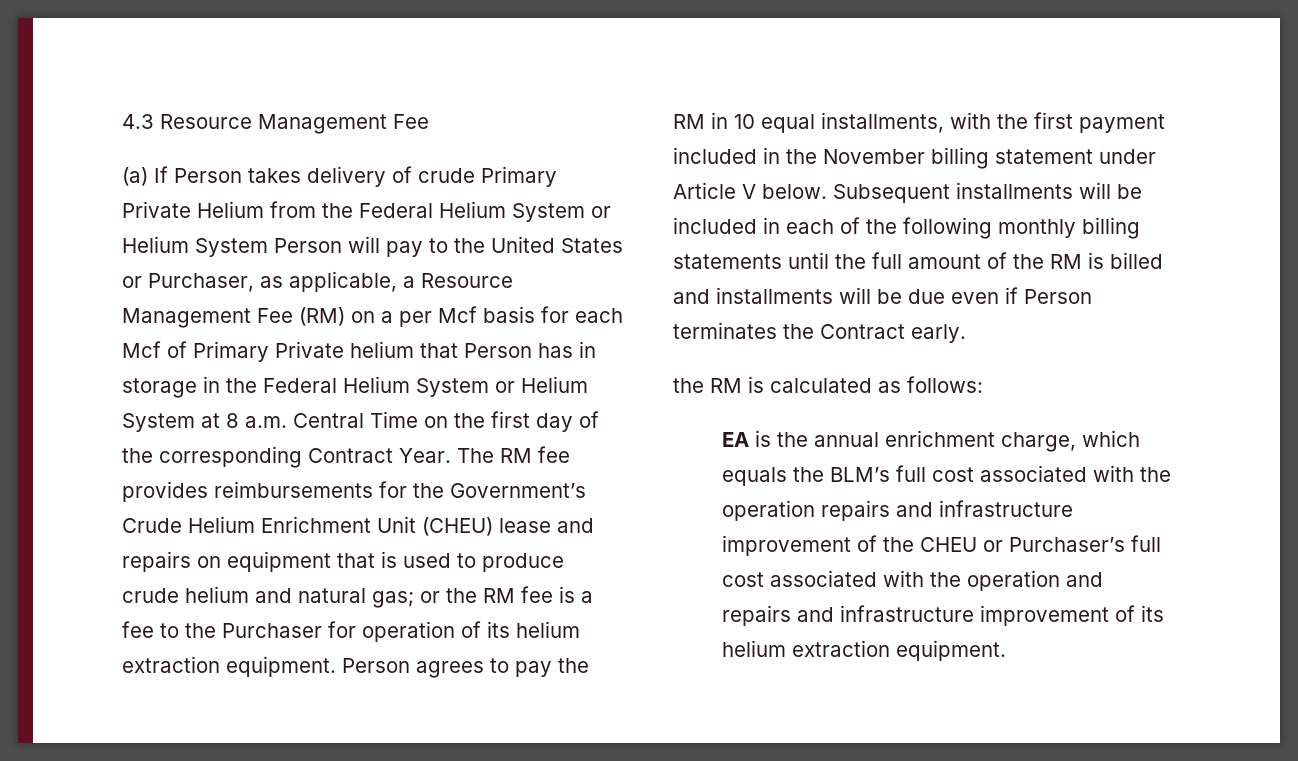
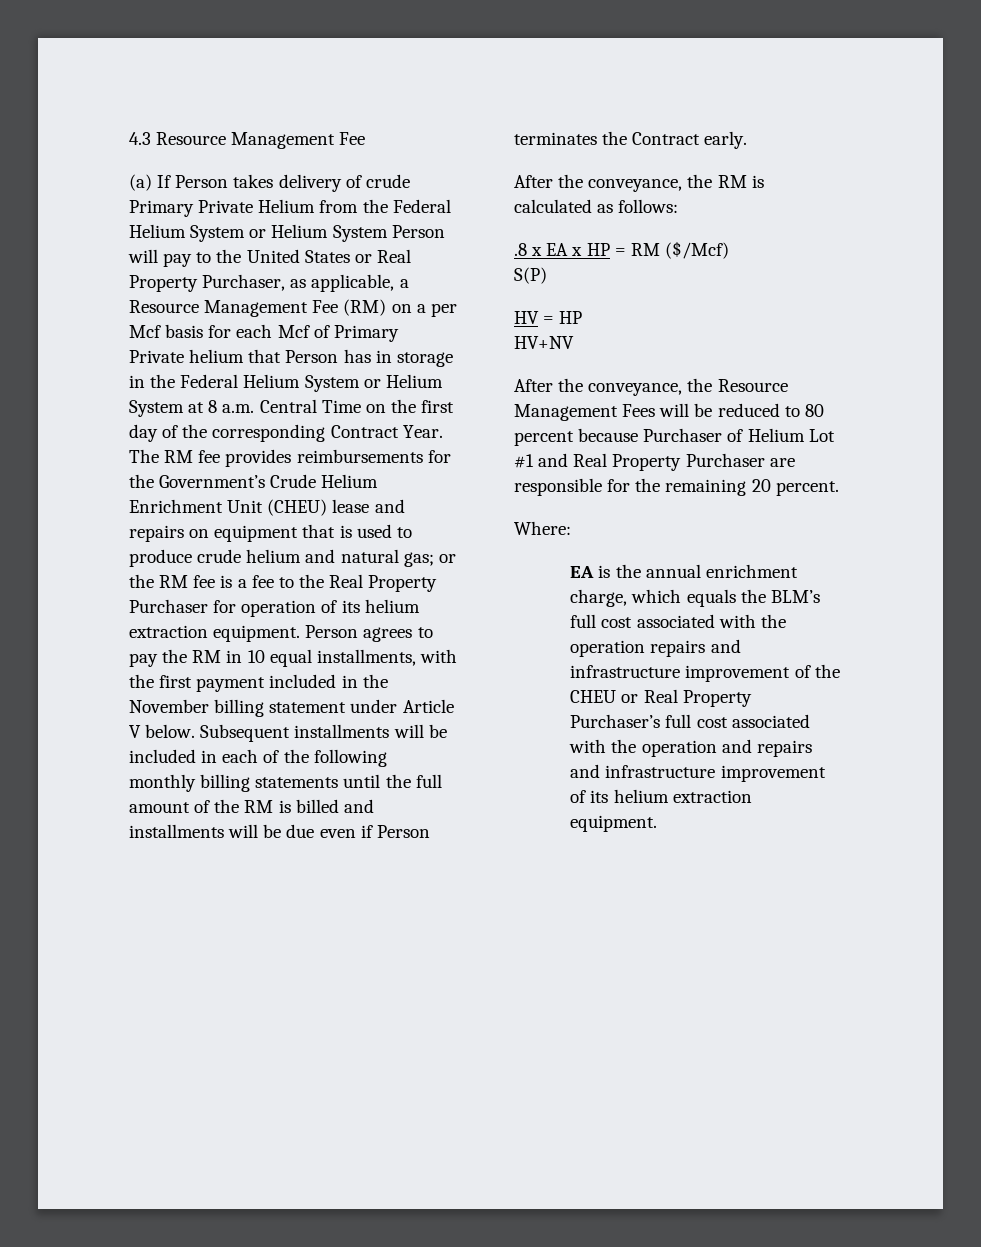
- (a) If Person takes delivery of crude Primary Private Helium from the Federal Helium System or Helium System Person will pay to the United States or Purchaser, as applicable, a Resource Management Fee (RM) on a per Mcf basis for each Mcf of Primary Private helium that Person has in storage in the Federal Helium System or Helium System at 8 a.m. Central Time on the first day of the corresponding Contract Year.
+ (a) If Person takes delivery of crude Primary Private Helium from the Federal Helium System or Helium System Person will pay to the United States or Real Property Purchaser, as applicable, a Resource Management Fee (RM) on a per Mcf basis for each Mcf of Primary Private helium that Person has in storage in the Federal Helium System or Helium System at 8 a.m. Central Time on the first day of the corresponding Contract Year.
- The RM fee provides reimbursements for the Government’s Crude Helium Enrichment Unit (CHEU) lease and repairs on equipment that is used to produce crude helium and natural gas; or the RM fee is a fee to the Purchaser for operation of its helium extraction equipment.
+ The RM fee provides reimbursements for the Government’s Crude Helium Enrichment Unit (CHEU) lease and repairs on equipment that is used to produce crude helium and natural gas; or the RM fee is a fee to the Real Property Purchaser for operation of its helium extraction equipment.
- the RM is calculated as follows:
+ After the conveyance, the RM is calculated as follows:
+ .8 x EA x HP = RM ($/Mcf)
+ S(P)
+ HV = HP
+ HV+NV
+ After the conveyance, the Resource Management Fees will be reduced to 80 percent because Purchaser of Helium Lot #1 and Real Property Purchaser are responsible for the remaining 20 percent.
+ Where:
- EA is the annual enrichment charge, which equals the BLM’s full cost associated with the operation repairs and infrastructure improvement of the CHEU or Purchaser’s full cost associated with the operation and repairs and infrastructure improvement of its helium extraction equipment.
+ EA is the annual enrichment charge, which equals the BLM’s full cost associated with the operation repairs and infrastructure improvement of the CHEU or Real Property Purchaser’s full cost associated with the operation and repairs and infrastructure improvement of its helium extraction equipment.

